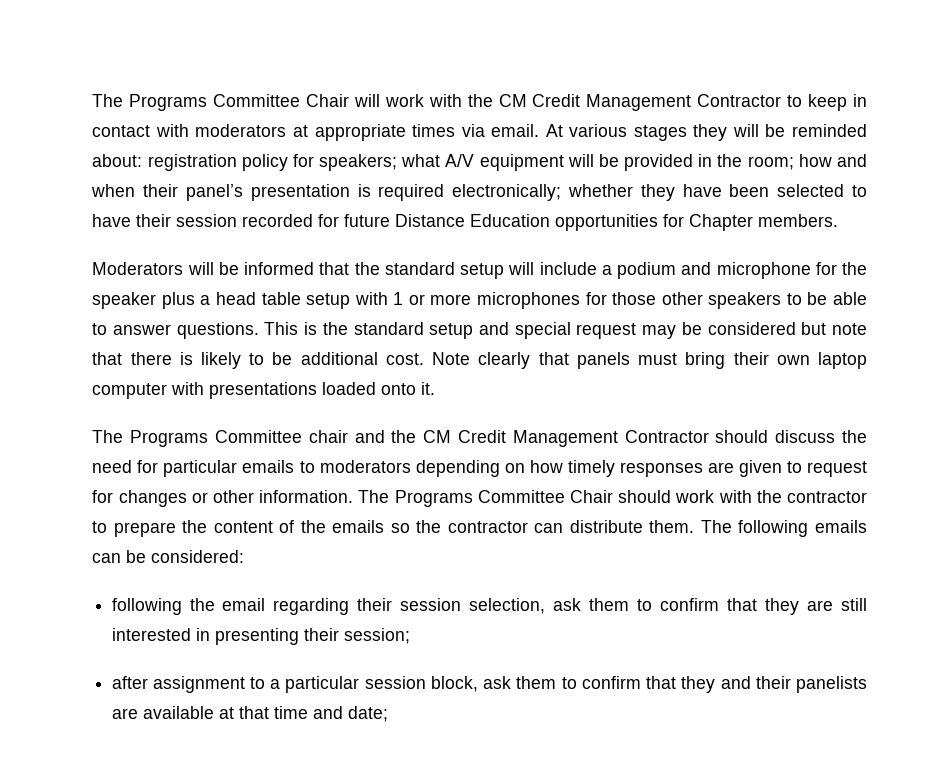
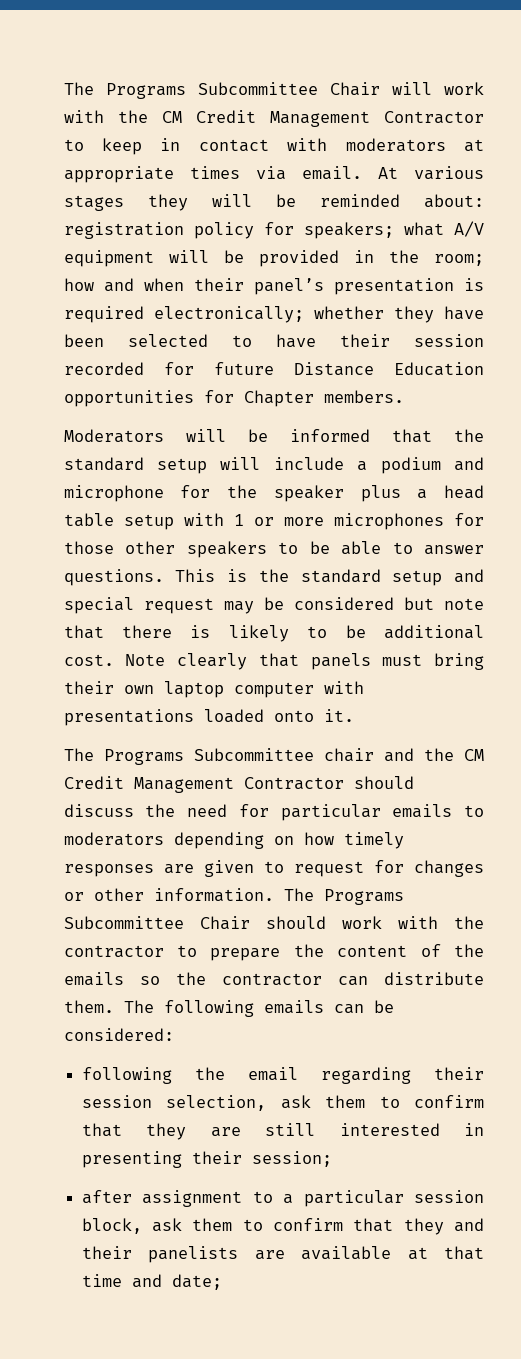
- The Programs Committee Chair will work with the CM Credit Management Contractor to keep in contact with moderators at appropriate times via email.
+ The Programs Subcommittee Chair will work with the CM Credit Management Contractor to keep in contact with moderators at appropriate times via email.
- The Programs Committee chair and the CM Credit Management Contractor should discuss the need for particular emails to moderators depending on how timely responses are given to request for changes or other information.
+ The Programs Subcommittee chair and the CM Credit Management Contractor should discuss the need for particular emails to moderators depending on how timely responses are given to request for changes or other information.
- The Programs Committee Chair should work with the contractor to prepare the content of the emails so the contractor can distribute them.
+ The Programs Subcommittee Chair should work with the contractor to prepare the content of the emails so the contractor can distribute them.

